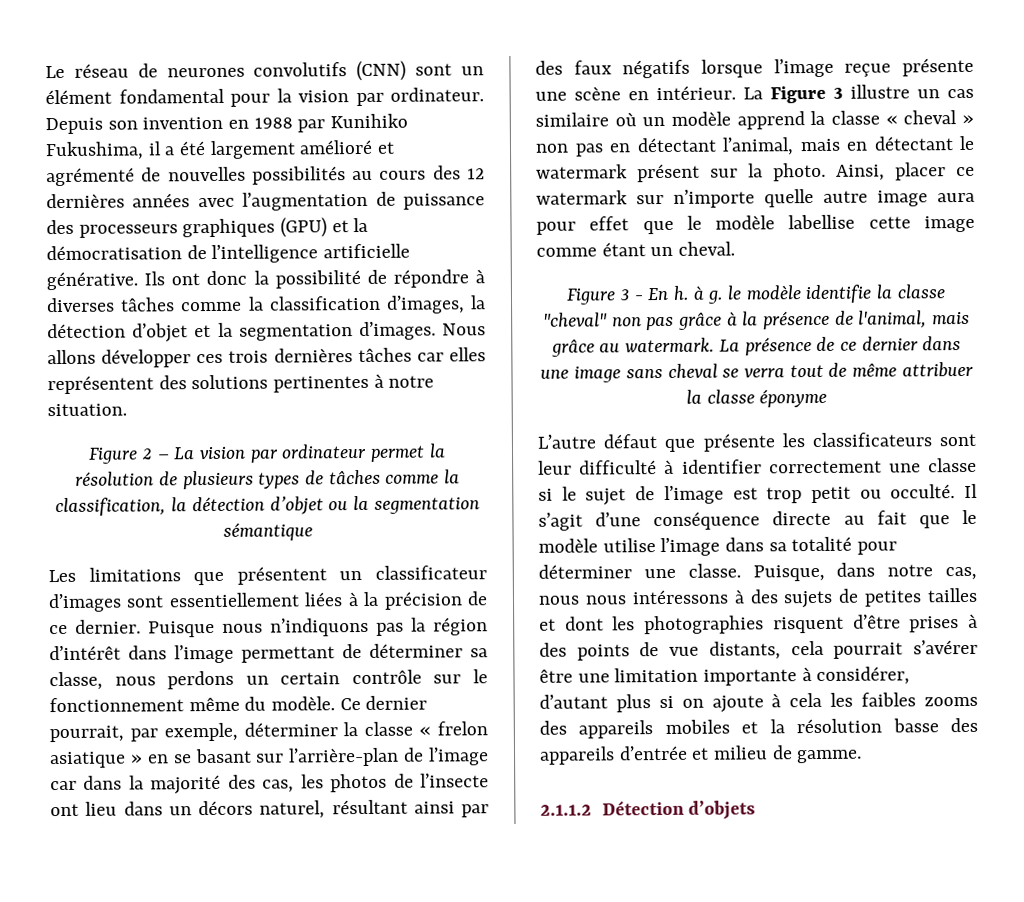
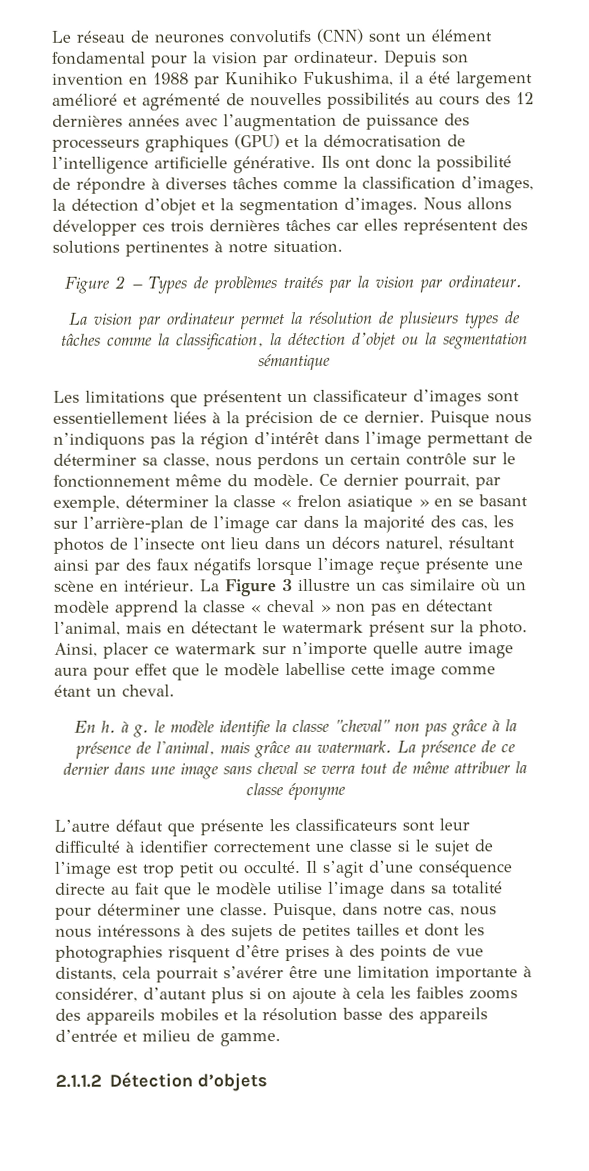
- Figure 2 – La vision par ordinateur permet la résolution de plusieurs types de tâches comme la classification, la détection d’objet ou la segmentation sémantique
+ Figure 2 – Types de problèmes traités par la vision par ordinateur.
+ La vision par ordinateur permet la résolution de plusieurs types de tâches comme la classification, la détection d’objet ou la segmentation sémantique
- Figure 3 - En h. à g. le modèle identifie la classe "cheval" non pas grâce à la présence de l'animal, mais grâce au watermark.
+ En h. à g. le modèle identifie la classe "cheval" non pas grâce à la présence de l'animal, mais grâce au watermark.

